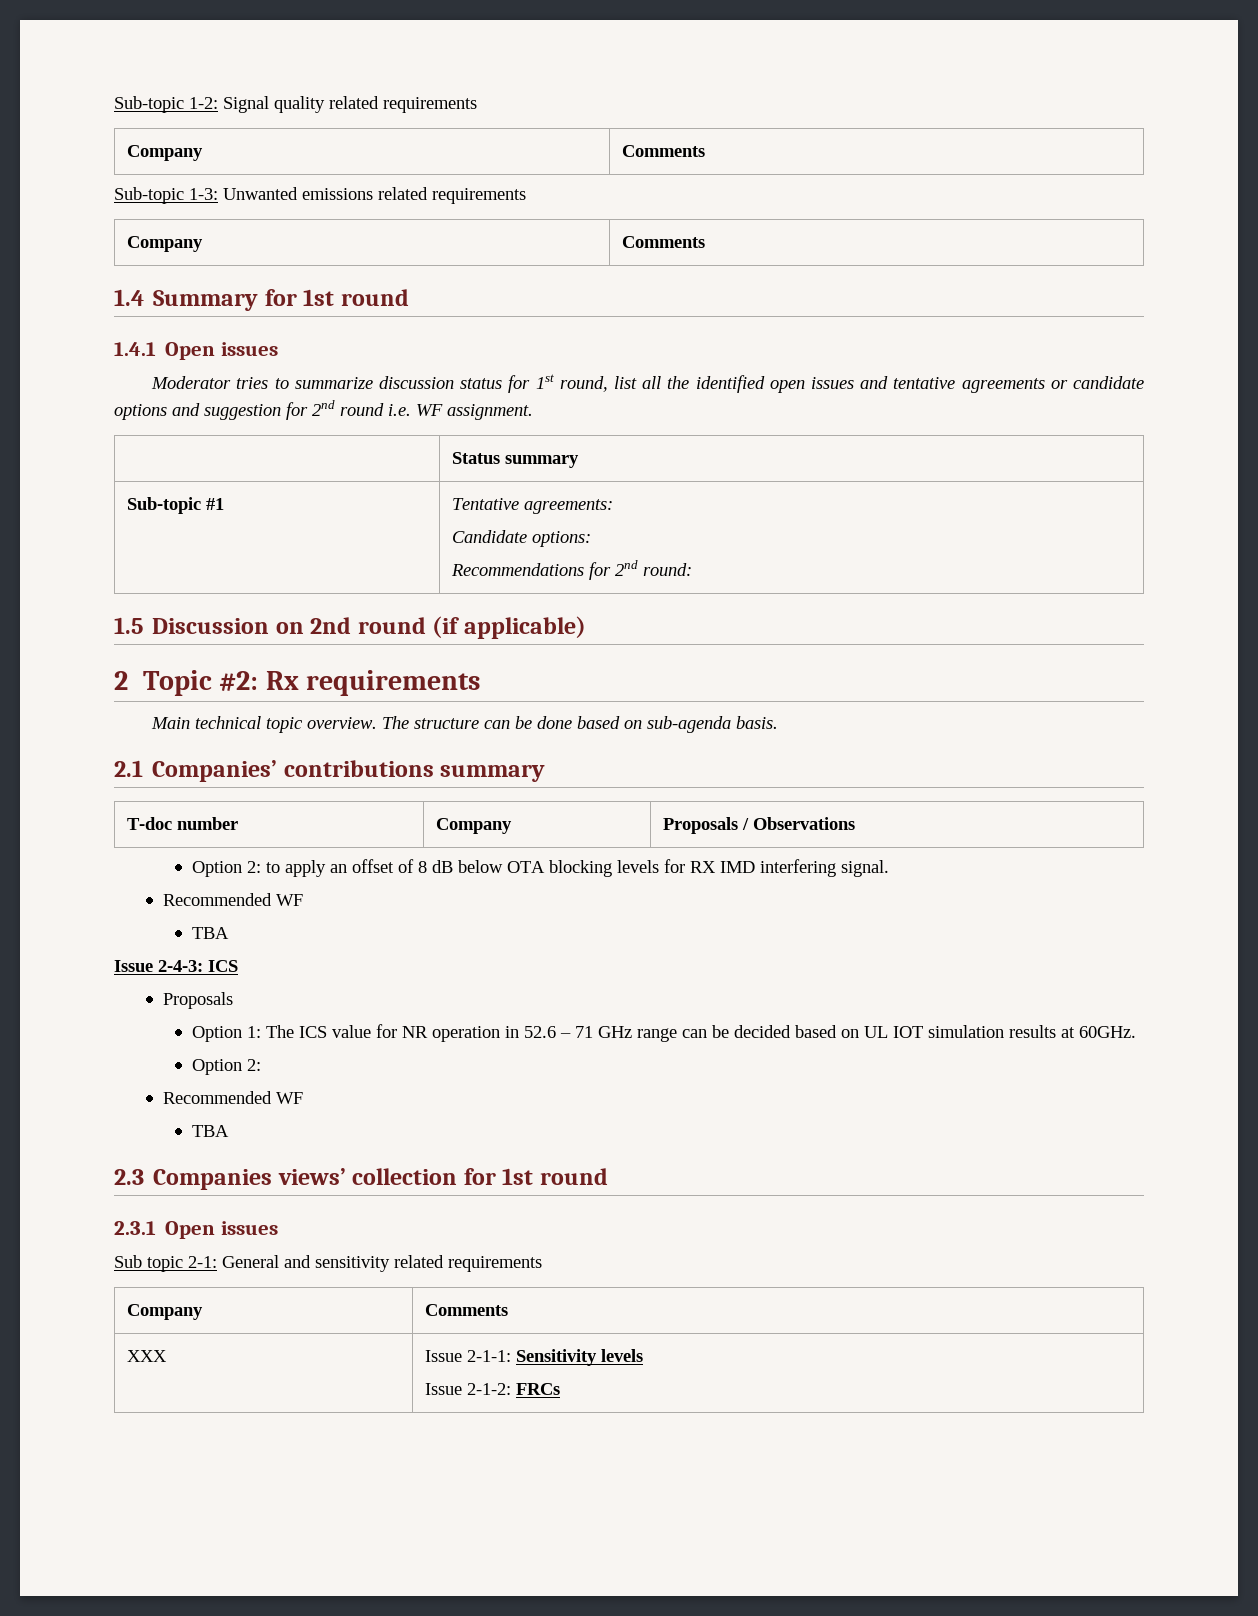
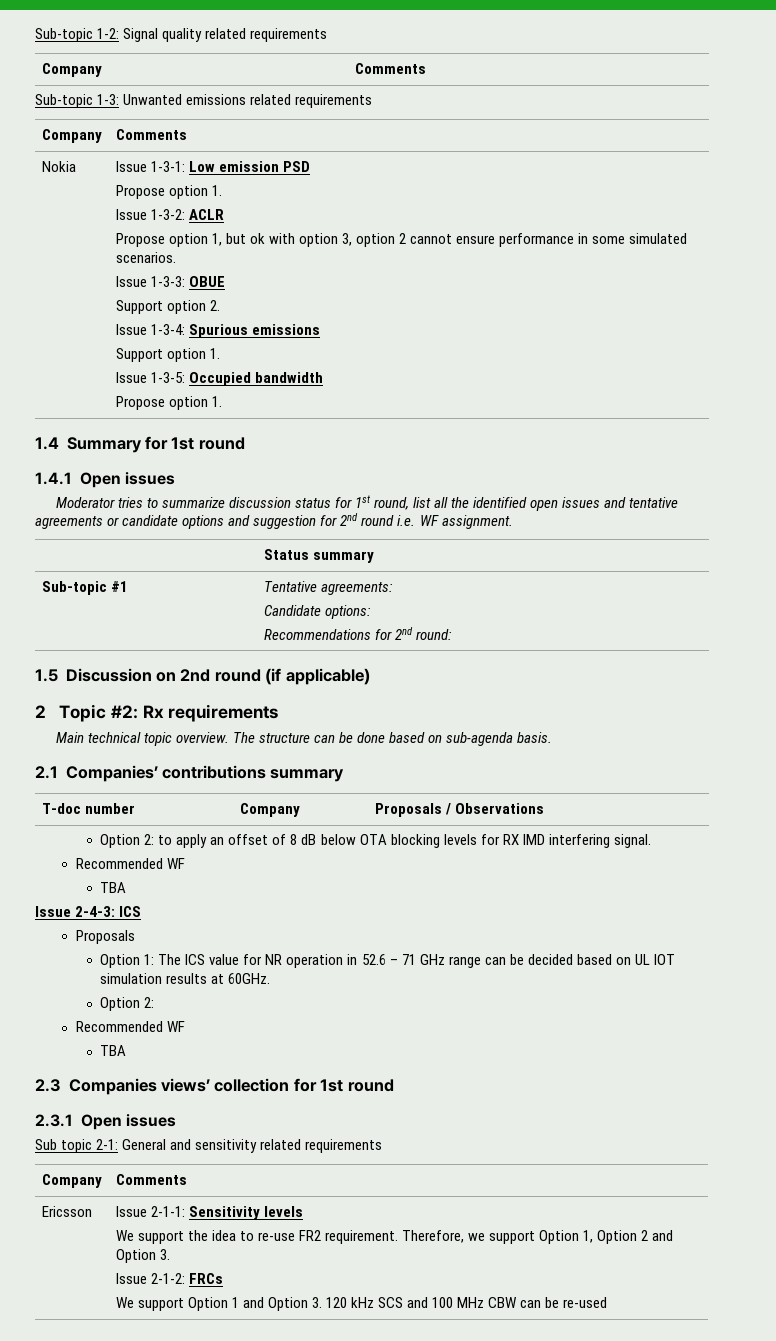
+ Nokia | Issue 1-3-1: Low emission PSD
+ Propose option 1.
+ Issue 1-3-2: ACLR
+ Propose option 1, but ok with option 3, option 2 cannot ensure performance in some simulated scenarios.
+ Issue 1-3-3: OBUE
+ Support option 2.
+ Issue 1-3-4: Spurious emissions
+ Support option 1.
+ Issue 1-3-5: Occupied bandwidth
+ Propose option 1.
- XXX
+ Ericsson
+ We support the idea to re-use FR2 requirement. Therefore, we support Option 1, Option 2 and Option 3.
  Issue 2-1-2: FRCs
+ We support Option 1 and Option 3. 120 kHz SCS and 100 MHz CBW can be re-used

